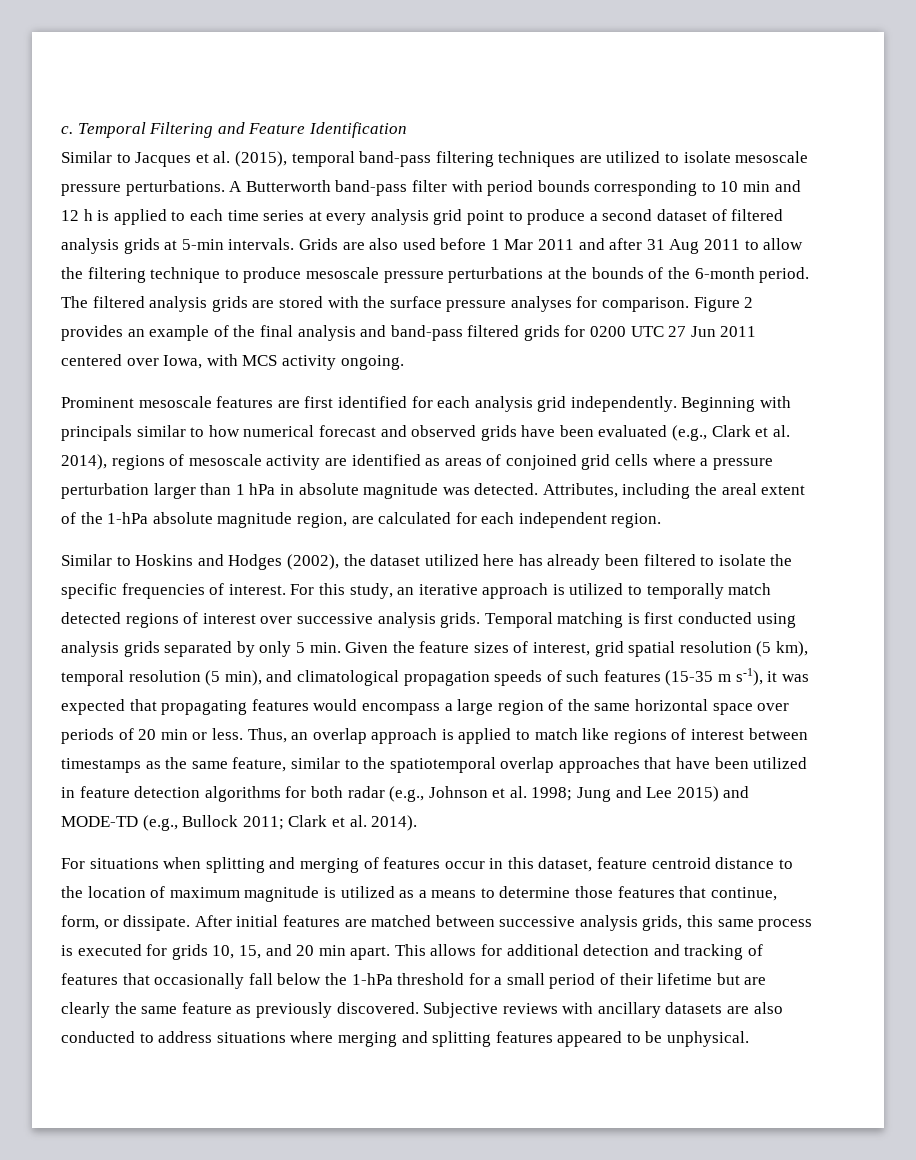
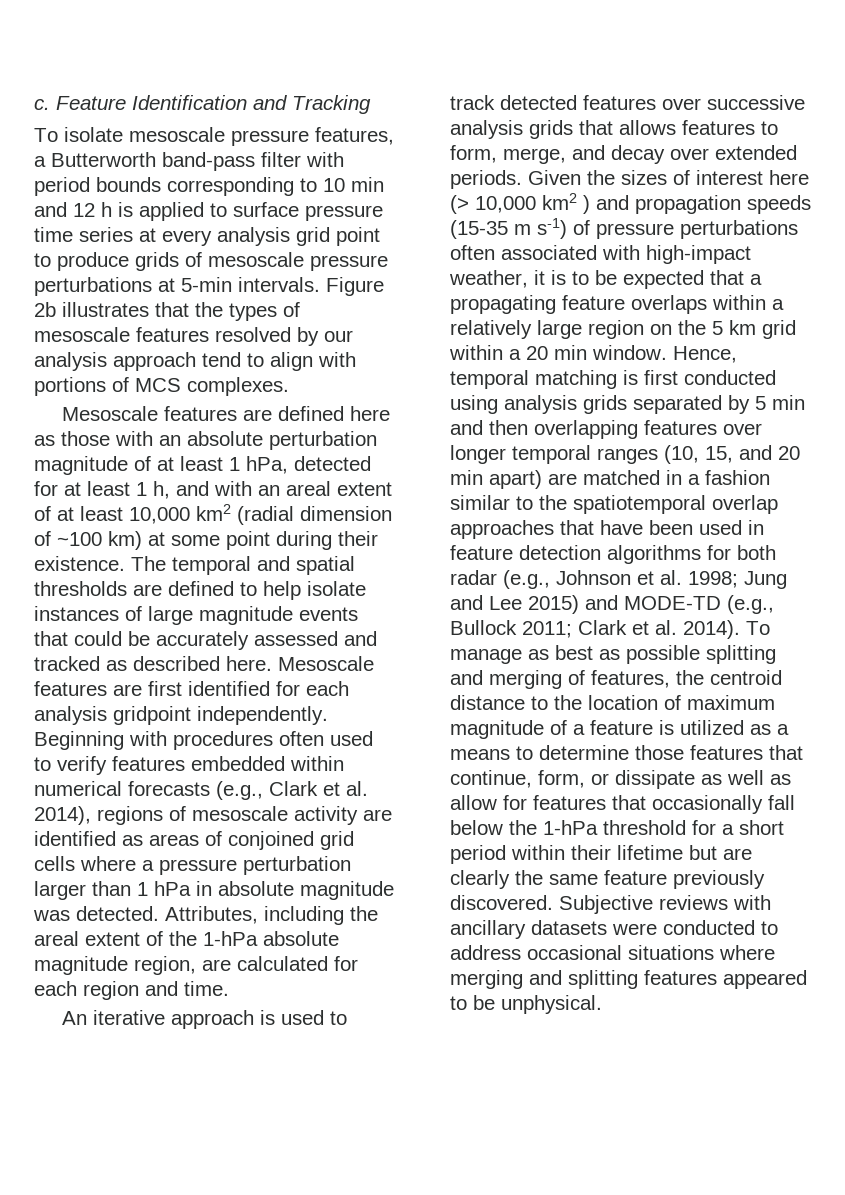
- Temporal Filtering and Feature Identification
- Similar to Jacques et al. (2015), temporal band-pass filtering techniques are utilized to isolate mesoscale pressure perturbations. A Butterworth band-pass filter with period bounds corresponding to 10 min and 12 h is applied to each time series at every analysis grid point to produce a second dataset of filtered analysis grids at 5-min intervals. Grids are also used before 1 Mar 2011 and after 31 Aug 2011 to allow the filtering technique to produce mesoscale pressure perturbations at the bounds of the 6-month period. The filtered analysis grids are stored with the surface pressure analyses for comparison. Figure 2 provides an example of the final analysis and band-pass filtered grids for 0200 UTC 27 Jun 2011 centered over Iowa, with MCS activity ongoing.
- Prominent mesoscale features are first identified for each analysis grid independently.
+ Feature Identification and Tracking
+ To isolate mesoscale pressure features, a Butterworth band-pass filter with period bounds corresponding to 10 min and 12 h is applied to surface pressure time series at every analysis grid point to produce grids of mesoscale pressure perturbations at 5-min intervals. Figure 2b illustrates that the types of mesoscale features resolved by our analysis approach tend to align with portions of MCS complexes.
+ Mesoscale features are defined here as those with an absolute perturbation magnitude of at least 1 hPa, detected for at least 1 h, and with an areal extent of at least 10,000 km2 (radial dimension of ~100 km) at some point during their existence. The temporal and spatial thresholds are defined to help isolate instances of large magnitude events that could be accurately assessed and tracked as described here. Mesoscale features are first identified for each analysis gridpoint independently.
- Beginning with principals similar to how numerical forecast and observed grids have been evaluated (e.g., Clark et al. 2014), regions of mesoscale activity are identified as areas of conjoined grid cells where a pressure perturbation larger than 1 hPa in absolute magnitude was detected.
+ Beginning with procedures often used to verify features embedded within numerical forecasts (e.g., Clark et al. 2014), regions of mesoscale activity are identified as areas of conjoined grid cells where a pressure perturbation larger than 1 hPa in absolute magnitude was detected.
- Attributes, including the areal extent of the 1-hPa absolute magnitude region, are calculated for each independent region.
- Similar to Hoskins and Hodges (2002), the dataset utilized here has already been filtered to isolate the specific frequencies of interest. For this study, an iterative approach is utilized to temporally match detected regions of interest over successive analysis grids. Temporal matching is first conducted using analysis grids separated by only 5 min. Given the feature sizes of interest, grid spatial resolution (5 km), temporal resolution (5 min), and climatological propagation speeds of such features (15-35 m s-1), it was expected that propagating features would encompass a large region of the same horizontal space over periods of 20 min or less. Thus, an overlap approach is applied to match like regions of interest between timestamps as the same feature, similar to the spatiotemporal overlap approaches that have been utilized in feature detection algorithms for both radar (e.g., Johnson et al. 1998;
+ Attributes, including the areal extent of the 1-hPa absolute magnitude region, are calculated for each region and time.
+ An iterative approach is used to track detected features over successive analysis grids that allows features to form, merge, and decay over extended periods. Given the sizes of interest here (> 10,000 km2 ) and propagation speeds (15-35 m s-1) of pressure perturbations often associated with high-impact weather, it is to be expected that a propagating feature overlaps within a relatively large region on the 5 km grid within a 20 min window. Hence, temporal matching is first conducted using analysis grids separated by 5 min and then overlapping features over longer temporal ranges (10, 15, and 20 min apart) are matched in a fashion similar to the spatiotemporal overlap approaches that have been used in feature detection algorithms for both radar (e.g., Johnson et al. 1998;
- Clark et al. 2014).
- For situations when splitting and merging of features occur in this dataset, feature centroid distance to the location of maximum magnitude is utilized as a means to determine those features that continue, form, or dissipate. After initial features are matched between successive analysis grids, this same process is executed for grids 10, 15, and 20 min apart. This allows for additional detection and tracking of features that occasionally fall below the 1-hPa threshold for a small period of their lifetime but are clearly the same feature as previously discovered.
+ Clark et al. 2014). To manage as best as possible splitting and merging of features, the centroid distance to the location of maximum magnitude of a feature is utilized as a means to determine those features that continue, form, or dissipate as well as allow for features that occasionally fall below the 1-hPa threshold for a short period within their lifetime but are clearly the same feature previously discovered.
- Subjective reviews with ancillary datasets are also conducted to address situations where merging and splitting features appeared to be unphysical.
+ Subjective reviews with ancillary datasets were conducted to address occasional situations where merging and splitting features appeared to be unphysical.

